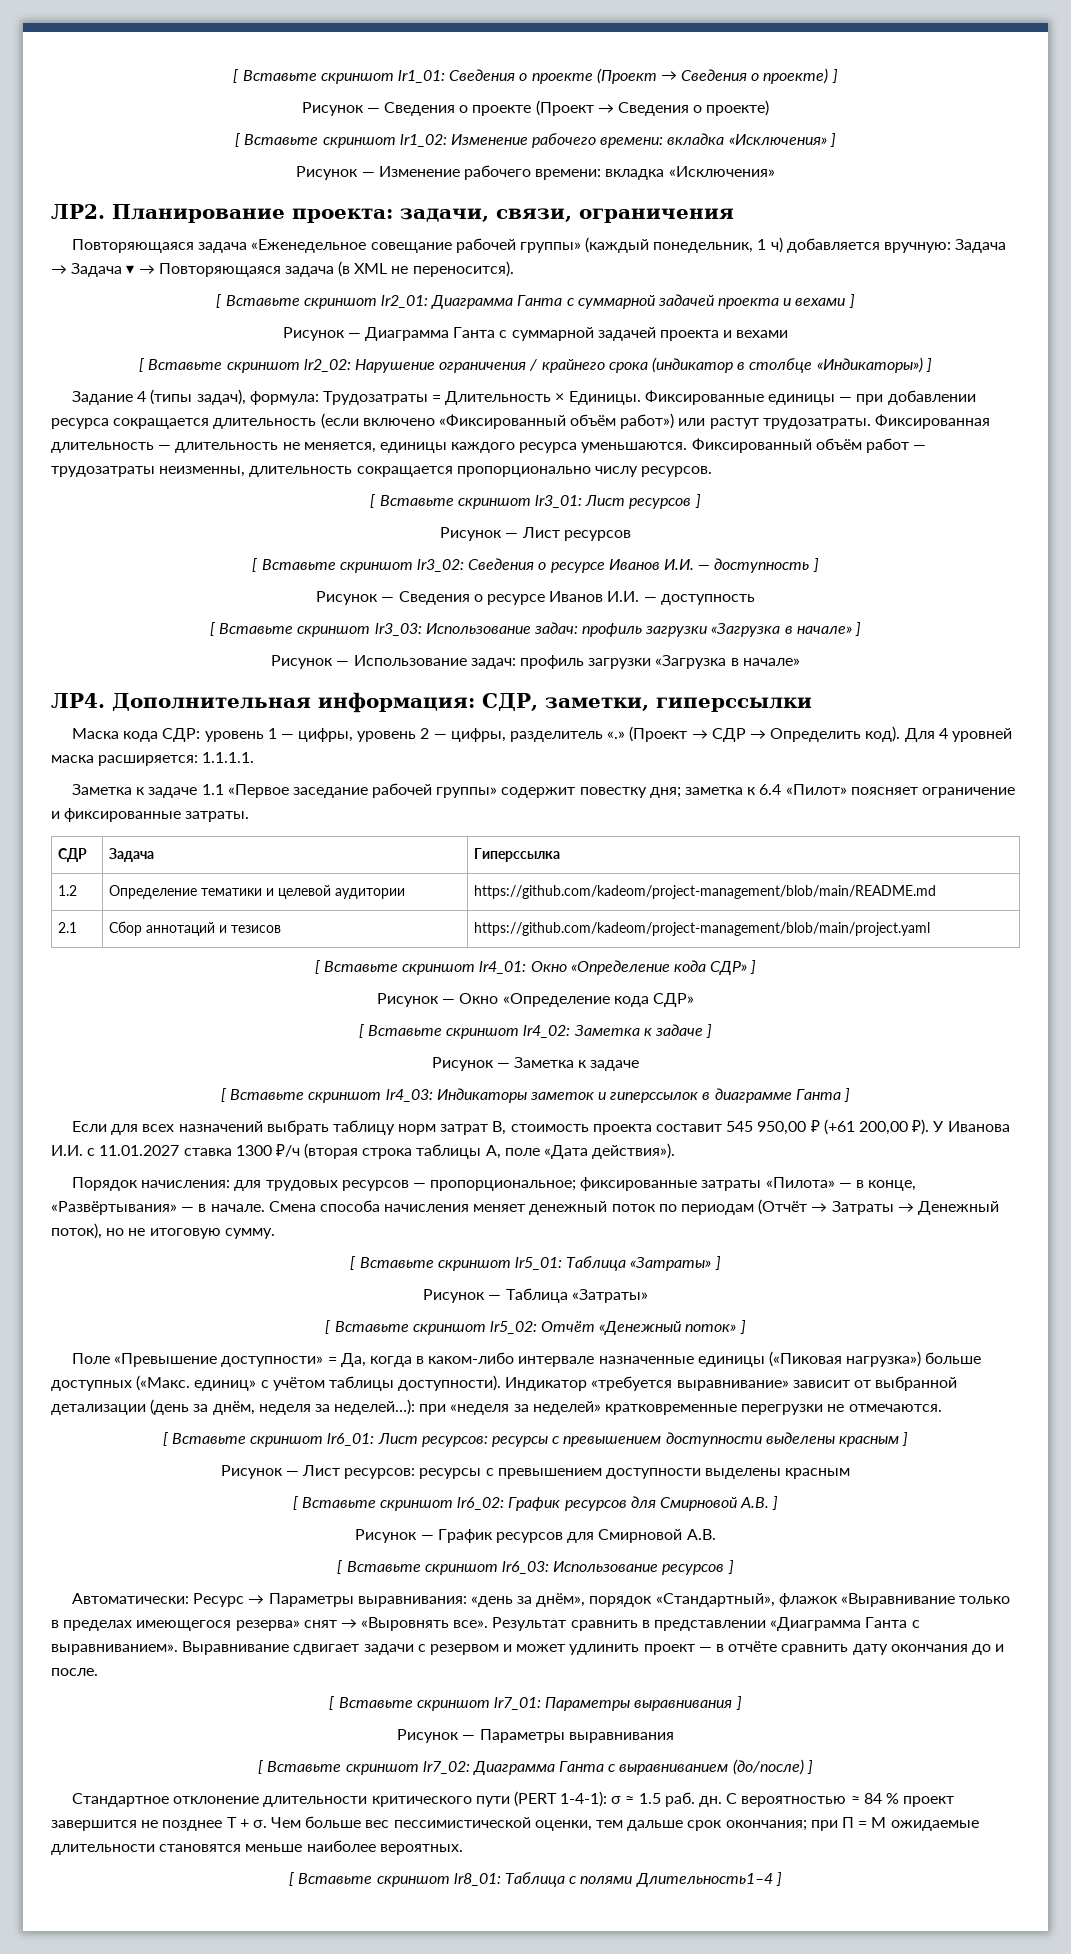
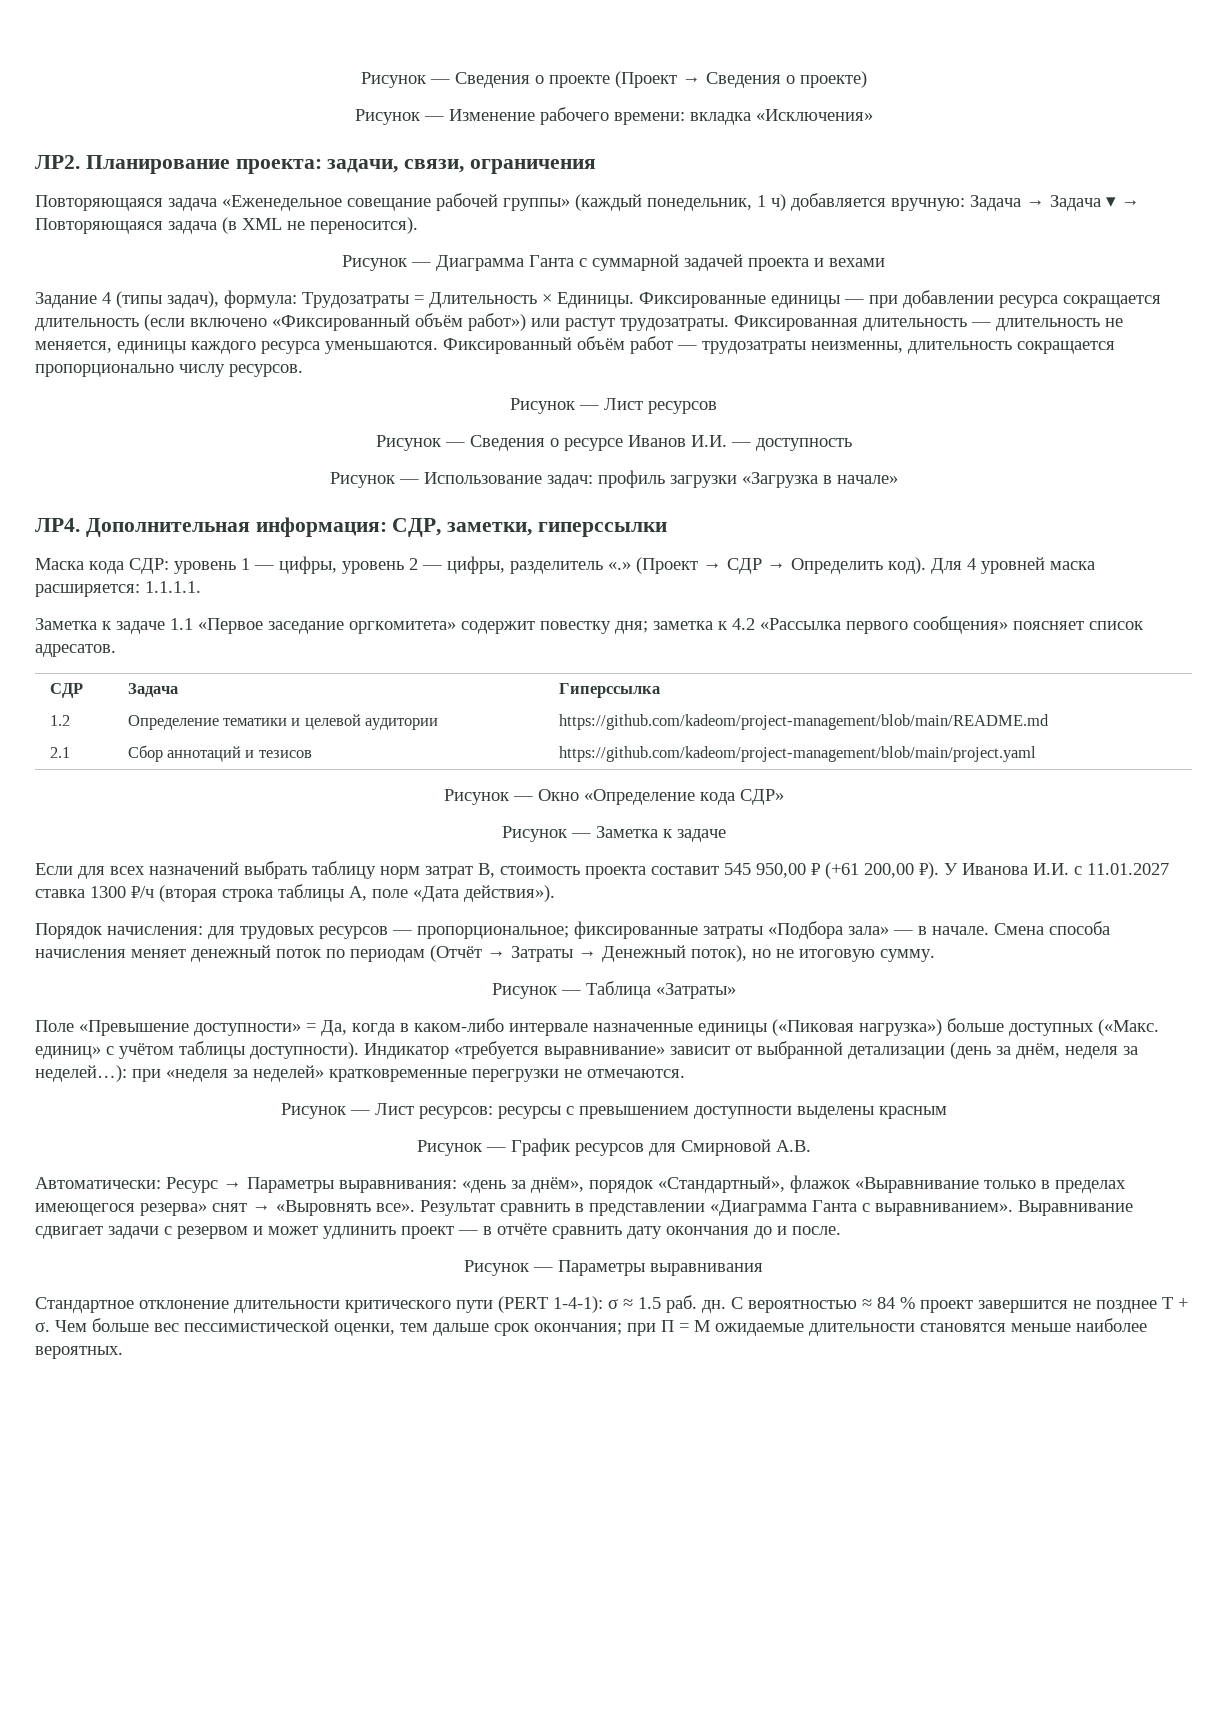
- [ Вставьте скриншот lr1_01: Сведения о проекте (Проект → Сведения о проекте) ]
- [ Вставьте скриншот lr1_02: Изменение рабочего времени: вкладка «Исключения» ]
- [ Вставьте скриншот lr2_01: Диаграмма Ганта с суммарной задачей проекта и вехами ]
- [ Вставьте скриншот lr2_02: Нарушение ограничения / крайнего срока (индикатор в столбце «Индикаторы») ]
- [ Вставьте скриншот lr3_01: Лист ресурсов ]
  Рисунок — Лист ресурсов
- [ Вставьте скриншот lr3_02: Сведения о ресурсе Иванов И.И. — доступность ]
- [ Вставьте скриншот lr3_03: Использование задач: профиль загрузки «Загрузка в начале» ]
- Заметка к задаче 1.1 «Первое заседание рабочей группы» содержит повестку дня; заметка к 6.4 «Пилот» поясняет ограничение и фиксированные затраты.
+ Заметка к задаче 1.1 «Первое заседание оргкомитета» содержит повестку дня; заметка к 4.2 «Рассылка первого сообщения» поясняет список адресатов.
- [ Вставьте скриншот lr4_01: Окно «Определение кода СДР» ]
- [ Вставьте скриншот lr4_02: Заметка к задаче ]
- [ Вставьте скриншот lr4_03: Индикаторы заметок и гиперссылок в диаграмме Ганта ]
- Порядок начисления: для трудовых ресурсов — пропорциональное; фиксированные затраты «Пилота» — в конце, «Развёртывания» — в начале.
+ Порядок начисления: для трудовых ресурсов — пропорциональное; фиксированные затраты «Подбора зала» — в начале.
- [ Вставьте скриншот lr5_01: Таблица «Затраты» ]
  Рисунок — Таблица «Затраты»
- [ Вставьте скриншот lr5_02: Отчёт «Денежный поток» ]
- [ Вставьте скриншот lr6_01: Лист ресурсов: ресурсы с превышением доступности выделены красным ]
- [ Вставьте скриншот lr6_02: График ресурсов для Смирновой А.В. ]
- [ Вставьте скриншот lr6_03: Использование ресурсов ]
- [ Вставьте скриншот lr7_01: Параметры выравнивания ]
  Рисунок — Параметры выравнивания
- [ Вставьте скриншот lr7_02: Диаграмма Ганта с выравниванием (до/после) ]
- [ Вставьте скриншот lr8_01: Таблица с полями Длительность1–4 ]

